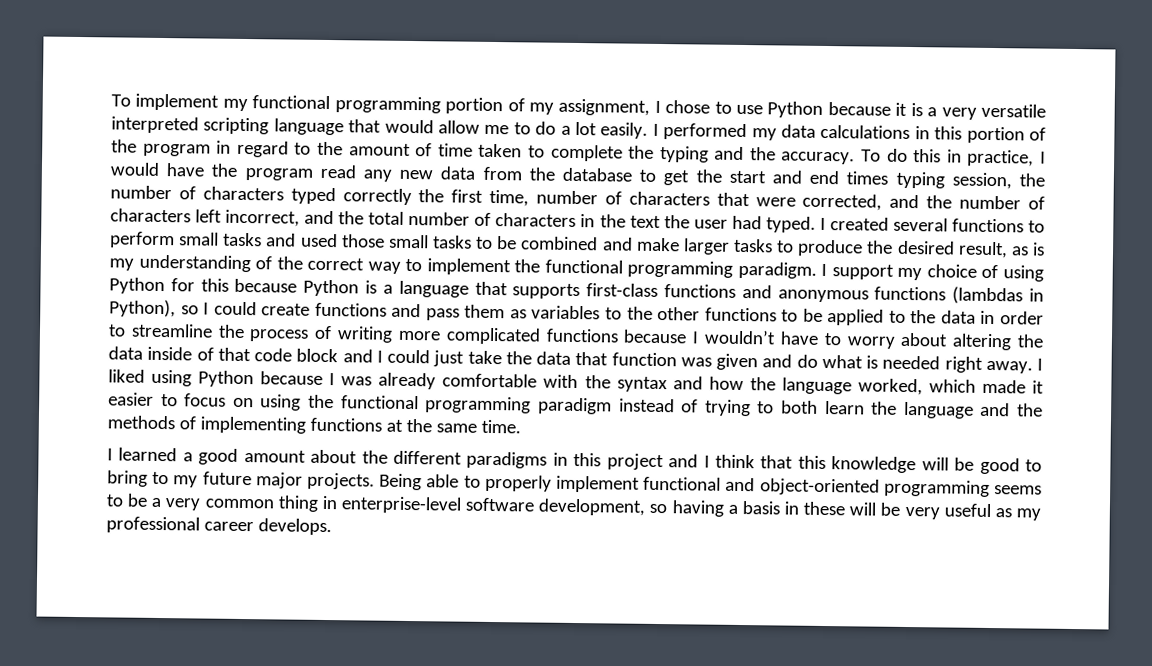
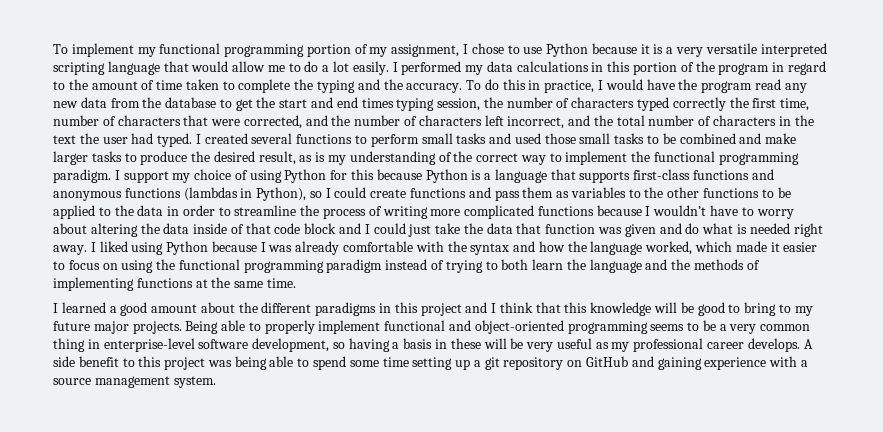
+ A side benefit to this project was being able to spend some time setting up a git repository on GitHub and gaining experience with a source management system.

